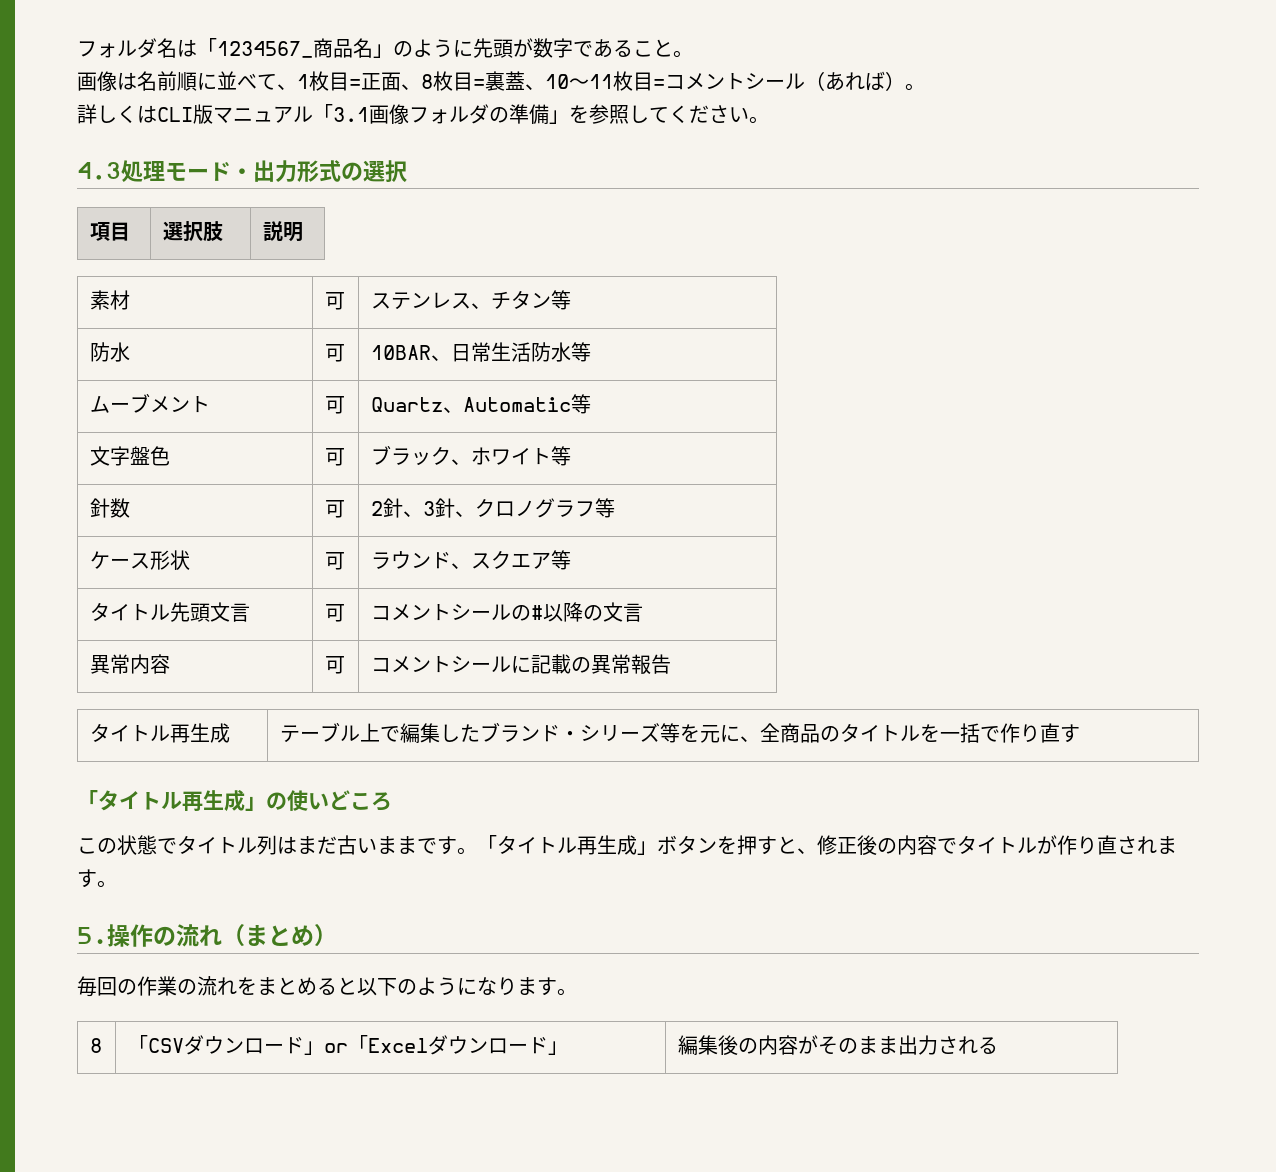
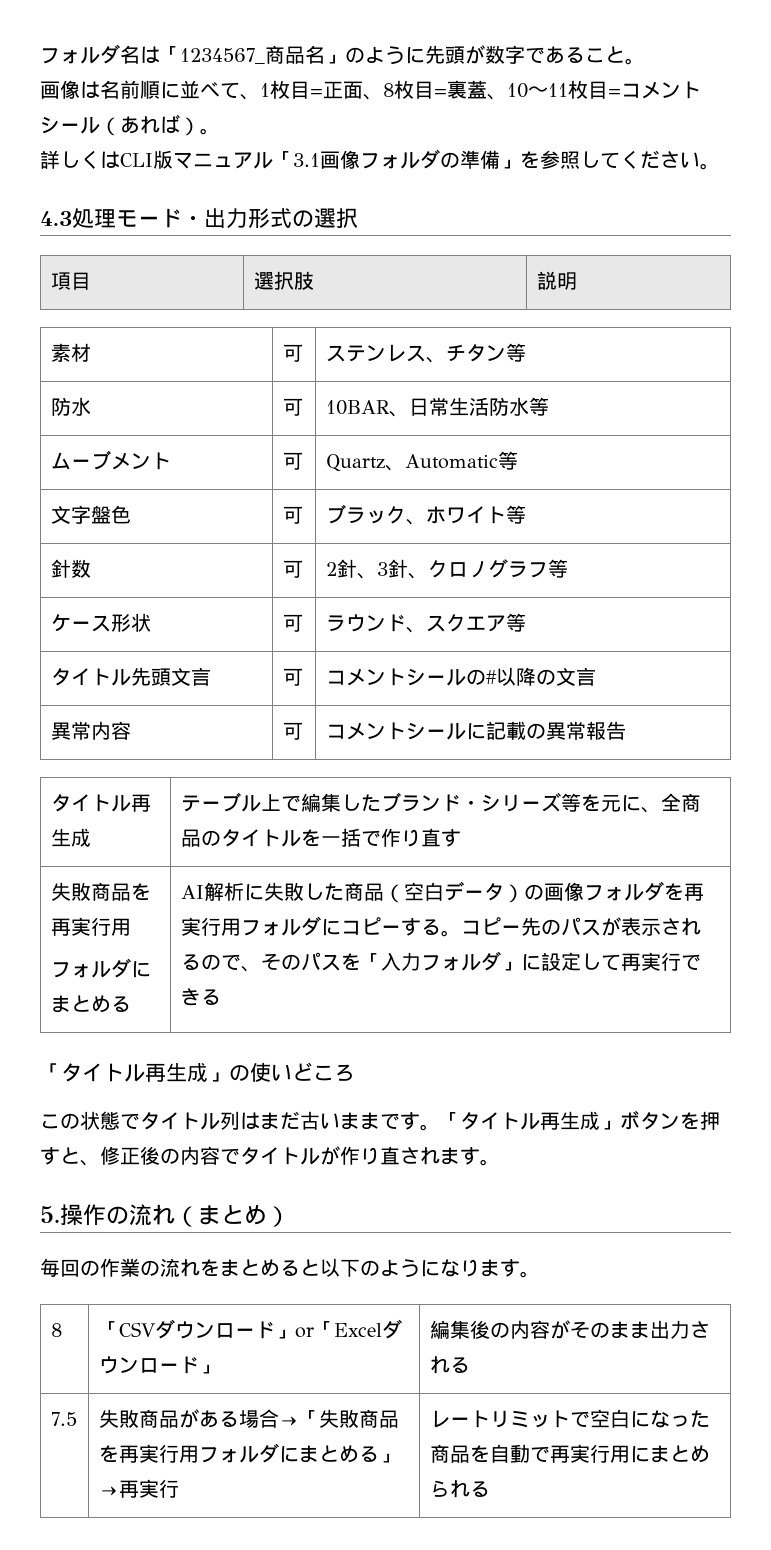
  タイトル再生成 | テーブル上で編集したブランド・シリーズ等を元に、全商品のタイトルを一括で作り直す
+ 失敗商品を再実行用
+ フォルダにまとめる | AI解析に失敗した商品（空白データ）の画像フォルダを再実行用フォルダにコピーする。コピー先のパスが表示されるので、そのパスを「入力フォルダ」に設定して再実行できる
+ 7.5 | 失敗商品がある場合→「失敗商品を再実行用フォルダにまとめる」→再実行 | レートリミットで空白になった商品を自動で再実行用にまとめられる

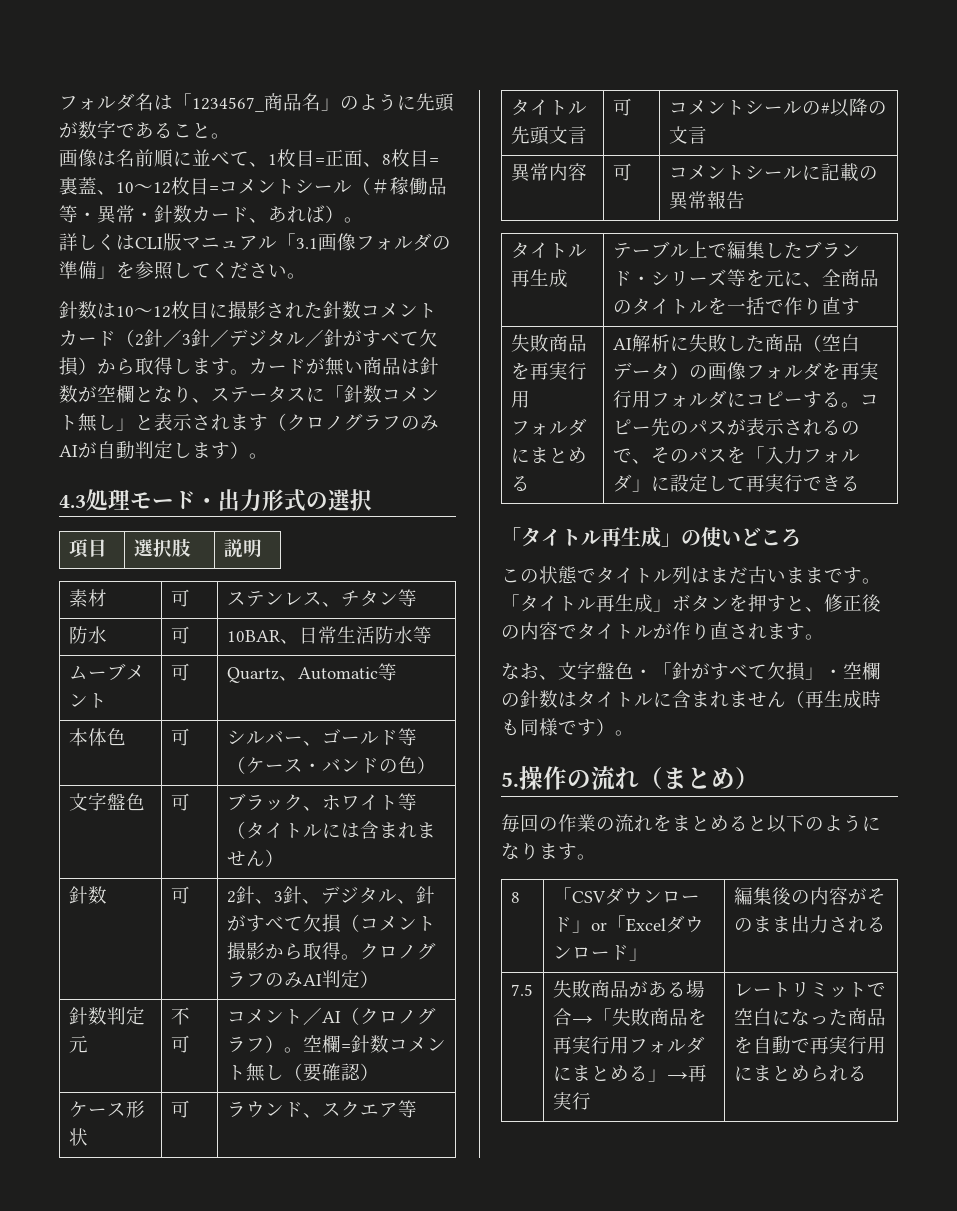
- 画像は名前順に並べて、1枚目=正面、8枚目=裏蓋、10〜11枚目=コメントシール（あれば）。
+ 画像は名前順に並べて、1枚目=正面、8枚目=裏蓋、10〜12枚目=コメントシール（＃稼働品等・異常・針数カード、あれば）。
+ 針数は10〜12枚目に撮影された針数コメントカード（2針／3針／デジタル／針がすべて欠損）から取得します。カードが無い商品は針数が空欄となり、ステータスに「針数コメント無し」と表示されます（クロノグラフのみAIが自動判定します）。
+ 本体色 | 可 | シルバー、ゴールド等（ケース・バンドの色）
- 文字盤色 | 可 | ブラック、ホワイト等
+ 文字盤色 | 可 | ブラック、ホワイト等（タイトルには含まれません）
- 針数 | 可 | 2針、3針、クロノグラフ等
+ 針数 | 可 | 2針、3針、デジタル、針がすべて欠損（コメント撮影から取得。クロノグラフのみAI判定）
+ 針数判定元 | 不可 | コメント／AI（クロノグラフ）。空欄=針数コメント無し（要確認）
+ なお、文字盤色・「針がすべて欠損」・空欄の針数はタイトルに含まれません（再生成時も同様です）。

